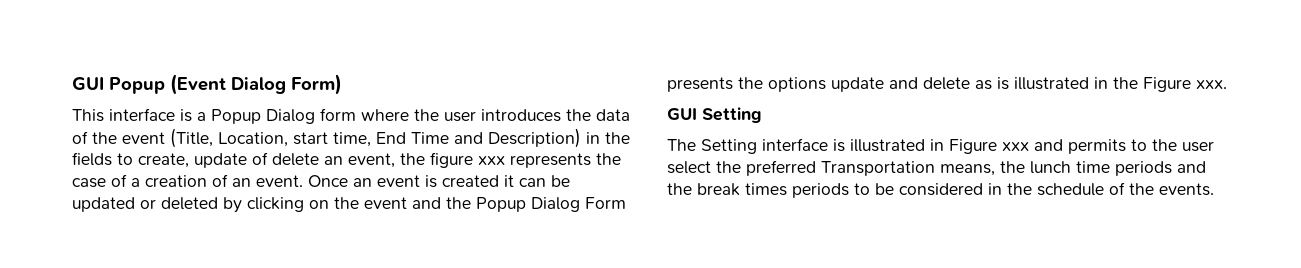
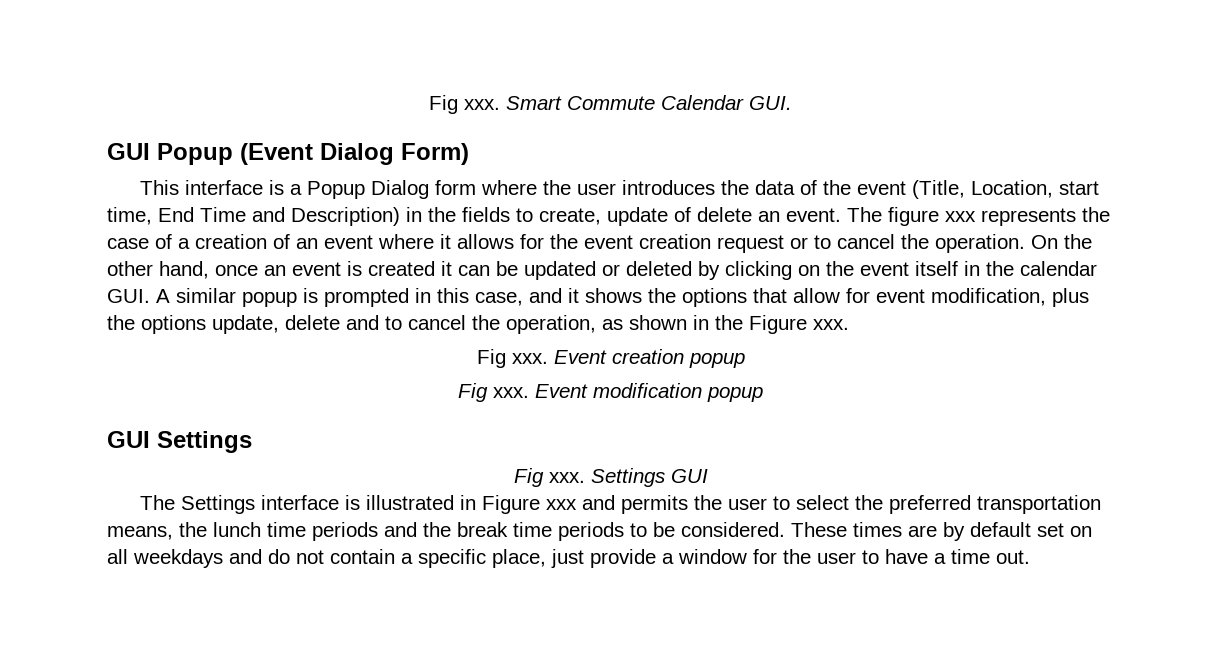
+ Fig xxx. Smart Commute Calendar GUI.
- This interface is a Popup Dialog form where the user introduces the data of the event (Title, Location, start time, End Time and Description) in the fields to create, update of delete an event, the figure xxx represents the case of a creation of an event. Once an event is created it can be updated or deleted by clicking on the event and the Popup Dialog Form presents the options update and delete as is illustrated in the Figure xxx.
- GUI Setting
- The Setting interface is illustrated in Figure xxx and permits to the user select the preferred Transportation means, the lunch time periods and the break times periods to be considered in the schedule of the events.
+ This interface is a Popup Dialog form where the user introduces the data of the event (Title, Location, start time, End Time and Description) in the fields to create, update of delete an event. The figure xxx represents the case of a creation of an event where it allows for the event creation request or to cancel the operation. On the other hand, once an event is created it can be updated or deleted by clicking on the event itself in the calendar GUI. A similar popup is prompted in this case, and it shows the options that allow for event modification, plus the options update, delete and to cancel the operation, as shown in the Figure xxx.
+ Fig xxx. Event creation popup
+ Fig xxx. Event modification popup
+ GUI Settings
+ Fig xxx. Settings GUI
+ The Settings interface is illustrated in Figure xxx and permits the user to select the preferred transportation means, the lunch time periods and the break time periods to be considered. These times are by default set on all weekdays and do not contain a specific place, just provide a window for the user to have a time out.

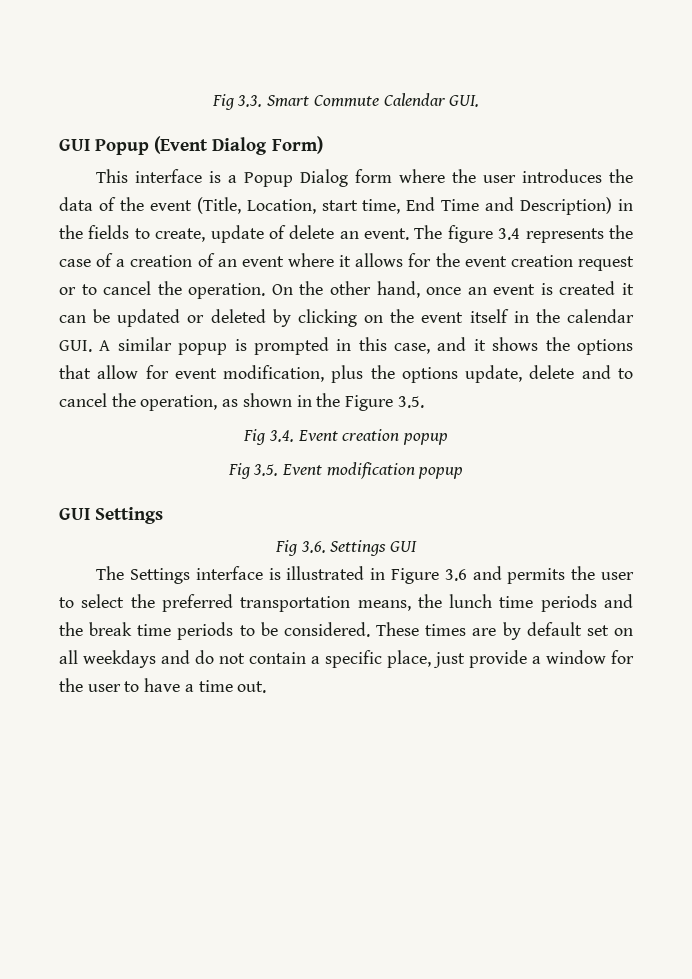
- Fig xxx. Smart Commute Calendar GUI.
+ Fig 3.3. Smart Commute Calendar GUI.
- The figure xxx represents the case of a creation of an event where it allows for the event creation request or to cancel the operation.
+ The figure 3.4 represents the case of a creation of an event where it allows for the event creation request or to cancel the operation.
- On the other hand, once an event is created it can be updated or deleted by clicking on the event itself in the calendar GUI. A similar popup is prompted in this case, and it shows the options that allow for event modification, plus the options update, delete and to cancel the operation, as shown in the Figure xxx.
- Fig xxx. Event creation popup
+ On the other hand, once an event is created it can be updated or deleted by clicking on the event itself in the calendar GUI. A similar popup is prompted in this case, and it shows the options that allow for event modification, plus the options update, delete and to cancel the operation, as shown in the Figure 3.5.
+ Fig 3.4. Event creation popup
- Fig xxx. Event modification popup
+ Fig 3.5. Event modification popup
- Fig xxx. Settings GUI
+ Fig 3.6. Settings GUI
- The Settings interface is illustrated in Figure xxx and permits the user to select the preferred transportation means, the lunch time periods and the break time periods to be considered.
+ The Settings interface is illustrated in Figure 3.6 and permits the user to select the preferred transportation means, the lunch time periods and the break time periods to be considered.

